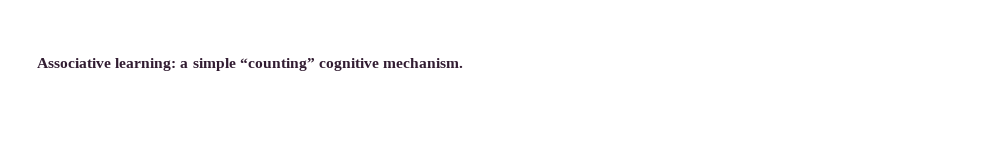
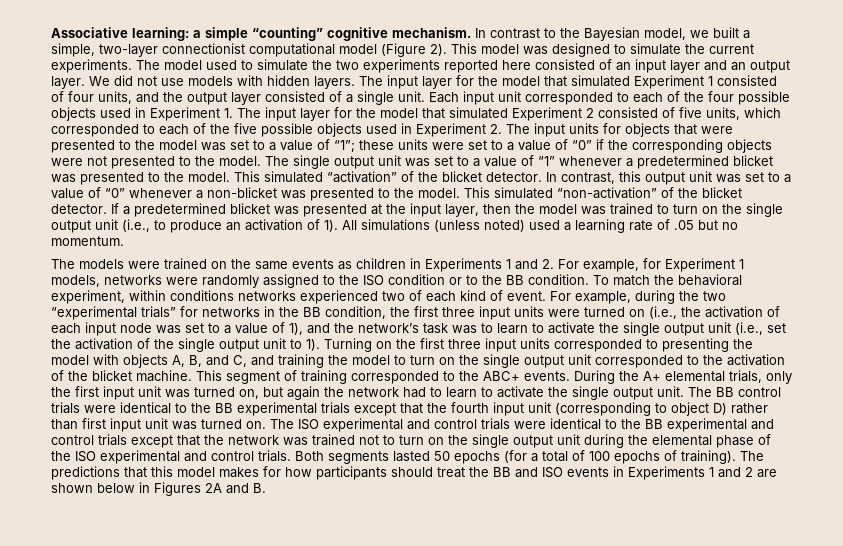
+ In contrast to the Bayesian model, we built a simple, two-layer connectionist computational model (Figure 2). This model was designed to simulate the current experiments. The model used to simulate the two experiments reported here consisted of an input layer and an output layer. We did not use models with hidden layers. The input layer for the model that simulated Experiment 1 consisted of four units, and the output layer consisted of a single unit. Each input unit corresponded to each of the four possible objects used in Experiment 1. The input layer for the model that simulated Experiment 2 consisted of five units, which corresponded to each of the five possible objects used in Experiment 2. The input units for objects that were presented to the model was set to a value of “1”; these units were set to a value of “0” if the corresponding objects were not presented to the model. The single output unit was set to a value of “1” whenever a predetermined blicket was presented to the model. This simulated “activation” of the blicket detector. In contrast, this output unit was set to a value of “0” whenever a non-blicket was presented to the model. This simulated “non-activation” of the blicket detector. If a predetermined blicket was presented at the input layer, then the model was trained to turn on the single output unit (i.e., to produce an activation of 1). All simulations (unless noted) used a learning rate of .05 but no momentum.
+ The models were trained on the same events as children in Experiments 1 and 2. For example, for Experiment 1 models, networks were randomly assigned to the ISO condition or to the BB condition. To match the behavioral experiment, within conditions networks experienced two of each kind of event. For example, during the two “experimental trials” for networks in the BB condition, the first three input units were turned on (i.e., the activation of each input node was set to a value of 1), and the network’s task was to learn to activate the single output unit (i.e., set the activation of the single output unit to 1). Turning on the first three input units corresponded to presenting the model with objects A, B, and C, and training the model to turn on the single output unit corresponded to the activation of the blicket machine. This segment of training corresponded to the ABC+ events. During the A+ elemental trials, only the first input unit was turned on, but again the network had to learn to activate the single output unit. The BB control trials were identical to the BB experimental trials except that the fourth input unit (corresponding to object D) rather than first input unit was turned on. The ISO experimental and control trials were identical to the BB experimental and control trials except that the network was trained not to turn on the single output unit during the elemental phase of the ISO experimental and control trials. Both segments lasted 50 epochs (for a total of 100 epochs of training). The predictions that this model makes for how participants should treat the BB and ISO events in Experiments 1 and 2 are shown below in Figures 2A and B.

